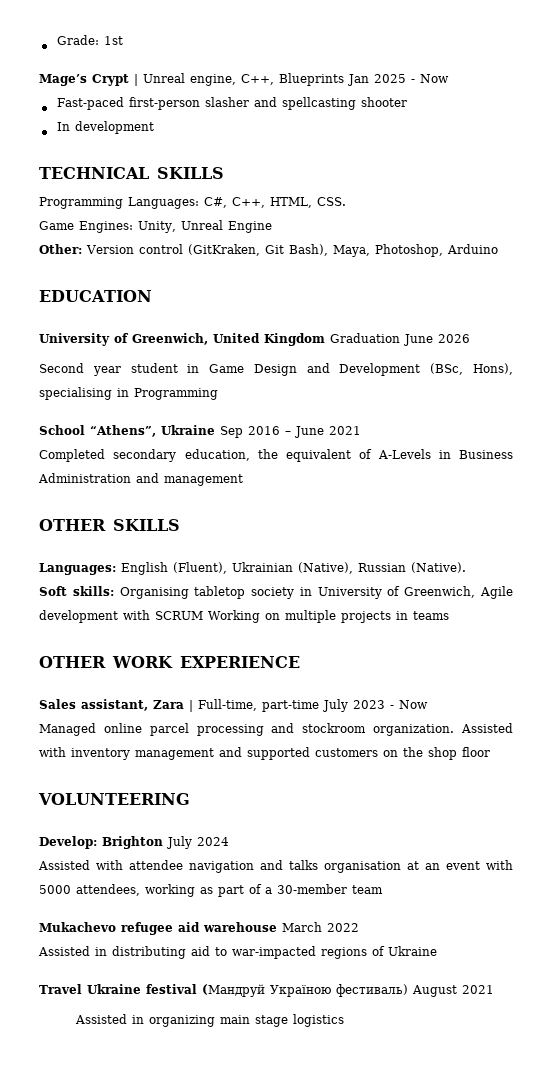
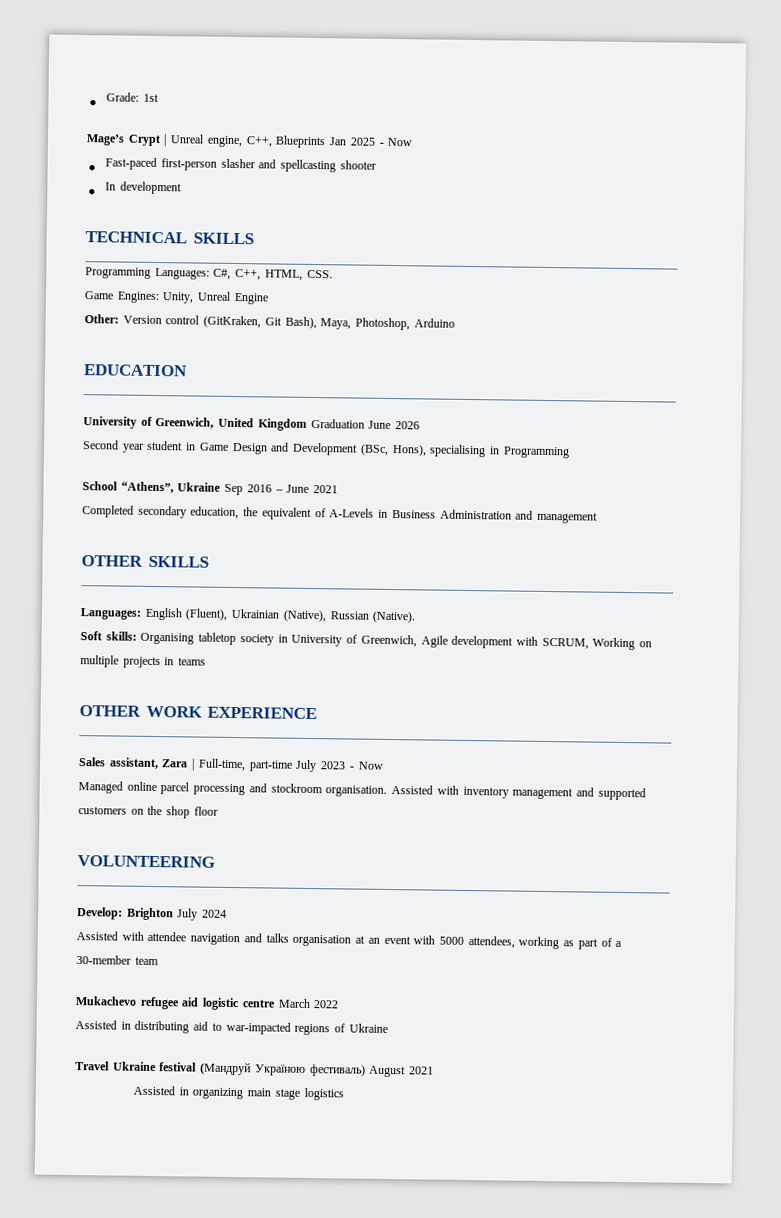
- Soft skills: Organising tabletop society in University of Greenwich, Agile development with SCRUM Working on multiple projects in teams
+ Soft skills: Organising tabletop society in University of Greenwich, Agile development with SCRUM, Working on multiple projects in teams
- Managed online parcel processing and stockroom organization.
+ Managed online parcel processing and stockroom organisation.
- Mukachevo refugee aid warehouse March 2022
+ Mukachevo refugee aid logistic centre March 2022

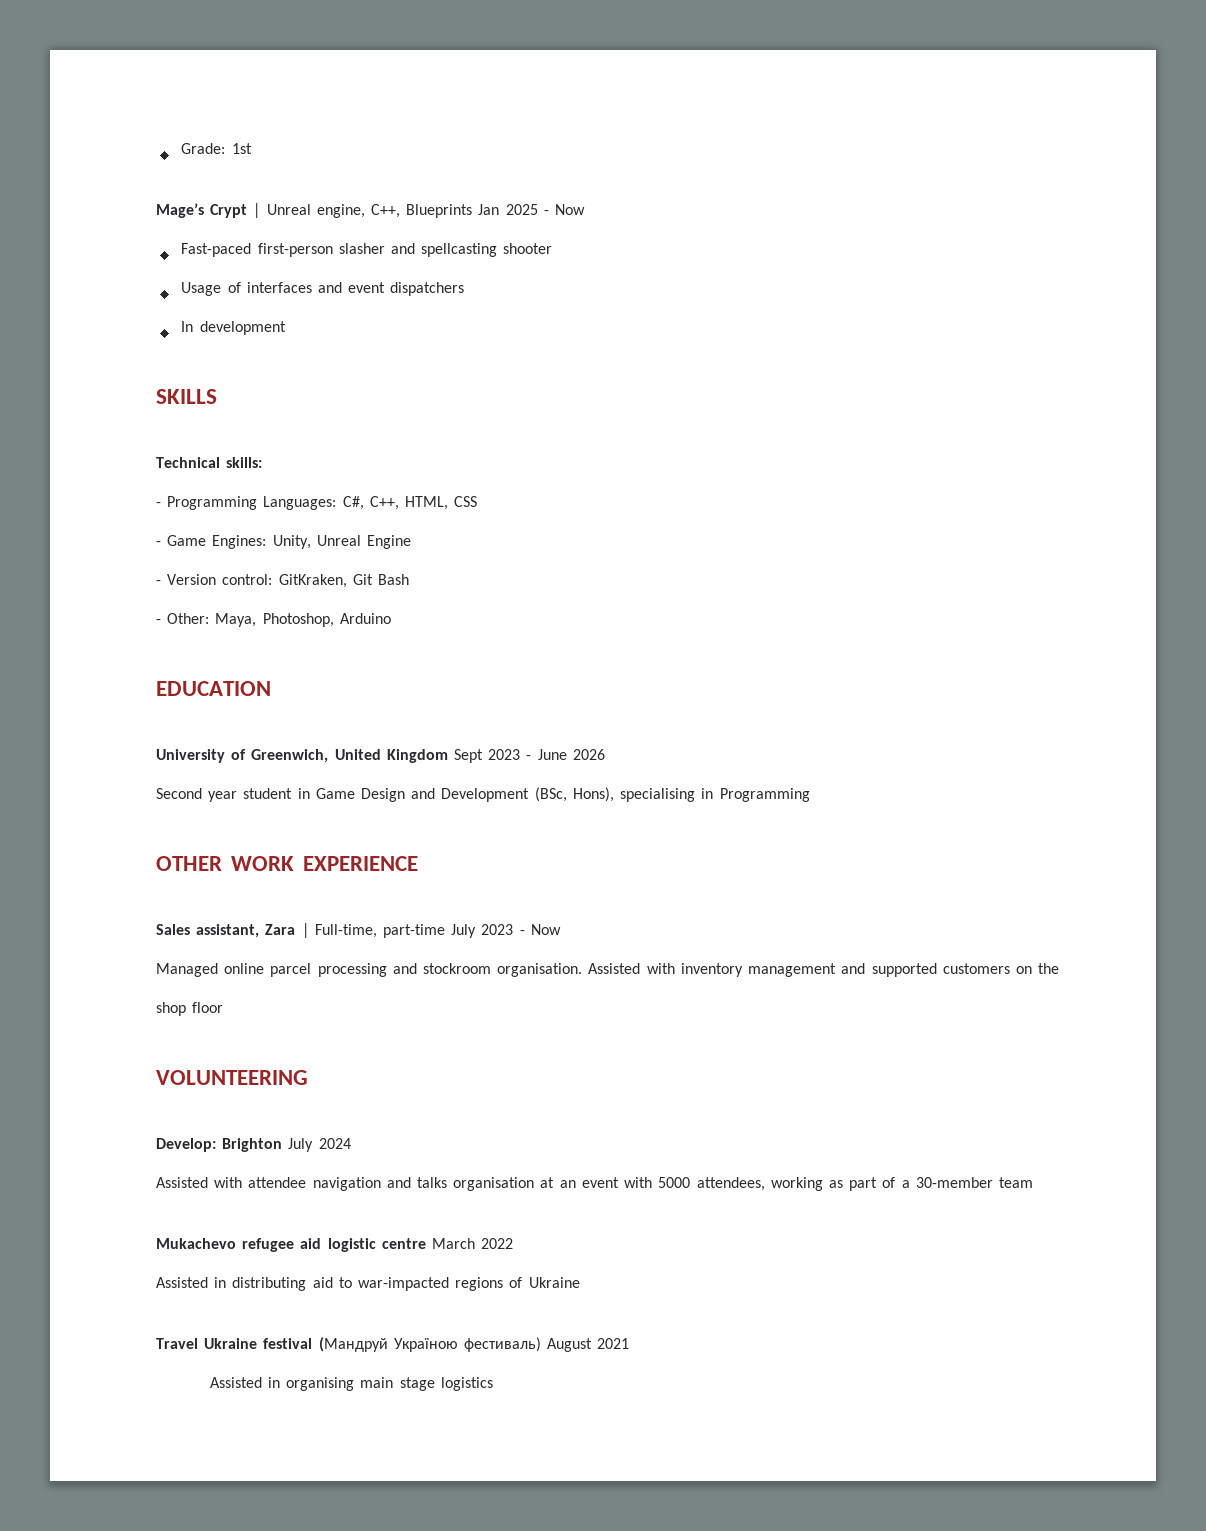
+ Usage of interfaces and event dispatchers
- TECHNICAL SKILLS
- Programming Languages: C#, C++, HTML, CSS.
- Game Engines: Unity, Unreal Engine
+ SKILLS
+ Technical skills:
+ - Programming Languages: C#, C++, HTML, CSS
+ - Game Engines: Unity, Unreal Engine
- Other: Version control (GitKraken, Git Bash), Maya, Photoshop, Arduino
+ - Version control: GitKraken, Git Bash
+ - Other: Maya, Photoshop, Arduino
- University of Greenwich, United Kingdom Graduation June 2026
+ University of Greenwich, United Kingdom Sept 2023 - June 2026
- School “Athens”, Ukraine Sep 2016 – June 2021
- Completed secondary education, the equivalent of A-Levels in Business Administration and management
- OTHER SKILLS
- Languages: English (Fluent), Ukrainian (Native), Russian (Native).
- Soft skills: Organising tabletop society in University of Greenwich, Agile development with SCRUM, Working on multiple projects in teams
- Assisted in organizing main stage logistics
+ Assisted in organising main stage logistics

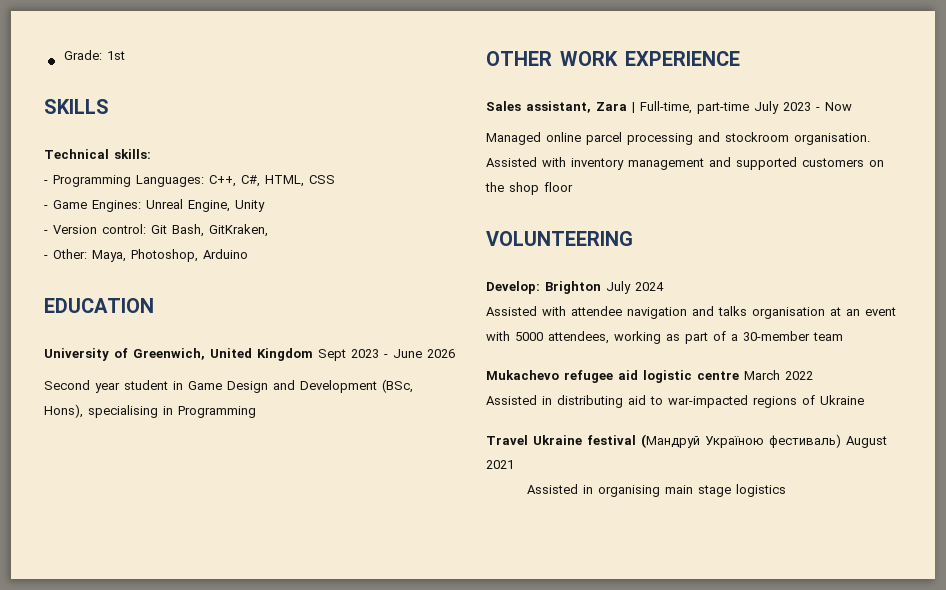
- Mage’s Crypt | Unreal engine, C++, Blueprints Jan 2025 - Now
- Fast-paced first-person slasher and spellcasting shooter
- Usage of interfaces and event dispatchers
- In development
- - Programming Languages: C#, C++, HTML, CSS
+ - Programming Languages: C++, C#, HTML, CSS
- - Game Engines: Unity, Unreal Engine
+ - Game Engines: Unreal Engine, Unity
- - Version control: GitKraken, Git Bash
+ - Version control: Git Bash, GitKraken,

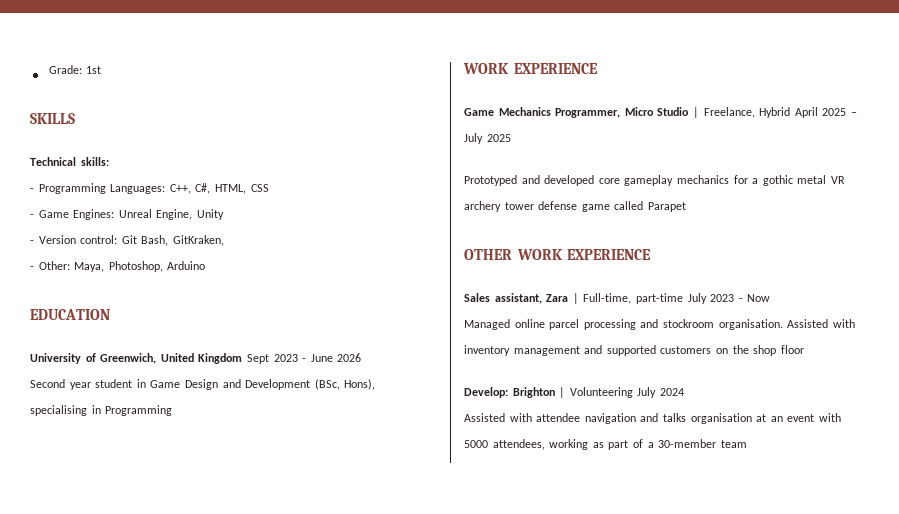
  Second year student in Game Design and Development (BSc, Hons), specialising in Programming
+ WORK EXPERIENCE
+ Game Mechanics Programmer, Micro Studio | Freelance, Hybrid April 2025 – July 2025
+ Prototyped and developed core gameplay mechanics for a gothic metal VR archery tower defense game called Parapet
- VOLUNTEERING
- Develop: Brighton July 2024
+ Develop: Brighton | Volunteering July 2024
- Mukachevo refugee aid logistic centre March 2022
- Assisted in distributing aid to war-impacted regions of Ukraine
- Travel Ukraine festival (Мандруй Україною фестиваль) August 2021
- Assisted in organising main stage logistics

